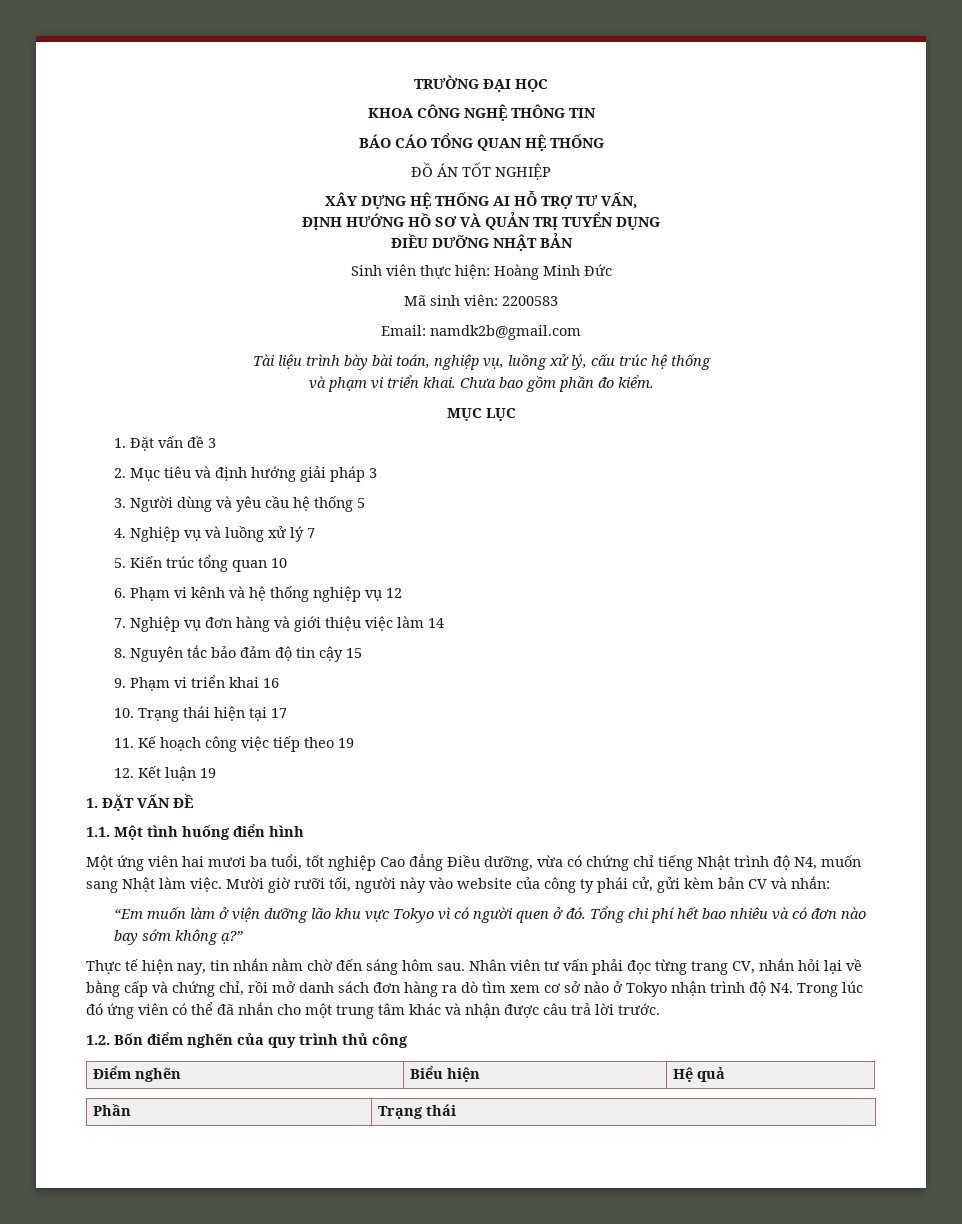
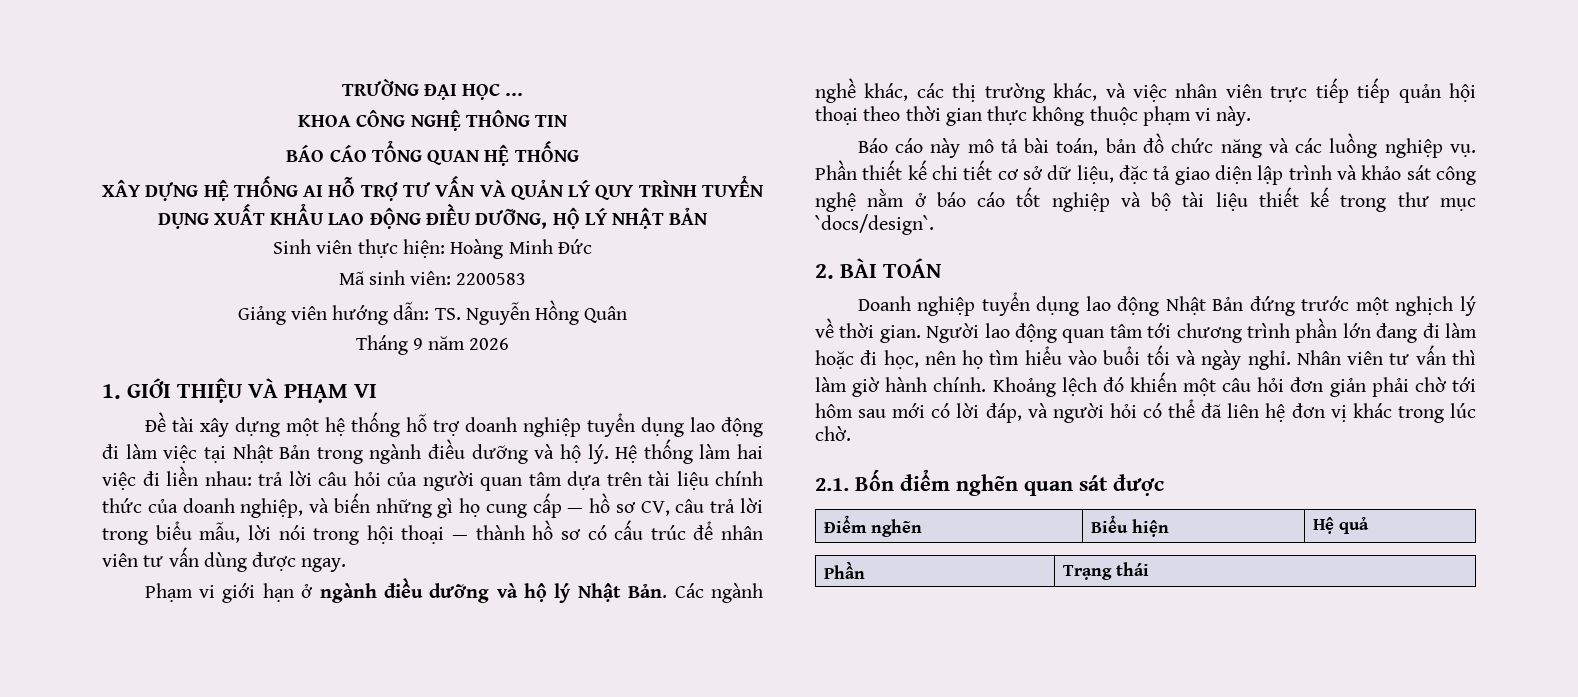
- TRƯỜNG ĐẠI HỌC
+ TRƯỜNG ĐẠI HỌC ...
- ĐỒ ÁN TỐT NGHIỆP
- XÂY DỰNG HỆ THỐNG AI HỖ TRỢ TƯ VẤN,
- ĐỊNH HƯỚNG HỒ SƠ VÀ QUẢN TRỊ TUYỂN DỤNG
- ĐIỀU DƯỠNG NHẬT BẢN
+ XÂY DỰNG HỆ THỐNG AI HỖ TRỢ TƯ VẤN VÀ QUẢN LÝ QUY TRÌNH TUYỂN DỤNG XUẤT KHẨU LAO ĐỘNG ĐIỀU DƯỠNG, HỘ LÝ NHẬT BẢN
- Email: namdk2b@gmail.com
- Tài liệu trình bày bài toán, nghiệp vụ, luồng xử lý, cấu trúc hệ thống
- và phạm vi triển khai. Chưa bao gồm phần đo kiểm.
- MỤC LỤC
- 1. Đặt vấn đề 3
- 2. Mục tiêu và định hướng giải pháp 3
- 3. Người dùng và yêu cầu hệ thống 5
- 4. Nghiệp vụ và luồng xử lý 7
- 5. Kiến trúc tổng quan 10
- 6. Phạm vi kênh và hệ thống nghiệp vụ 12
- 7. Nghiệp vụ đơn hàng và giới thiệu việc làm 14
- 8. Nguyên tắc bảo đảm độ tin cậy 15
- 9. Phạm vi triển khai 16
- 10. Trạng thái hiện tại 17
- 11. Kế hoạch công việc tiếp theo 19
- 12. Kết luận 19
- 1. ĐẶT VẤN ĐỀ
- 1.1. Một tình huống điển hình
- Một ứng viên hai mươi ba tuổi, tốt nghiệp Cao đẳng Điều dưỡng, vừa có chứng chỉ tiếng Nhật trình độ N4, muốn sang Nhật làm việc. Mười giờ rưỡi tối, người này vào website của công ty phái cử, gửi kèm bản CV và nhắn:
- “Em muốn làm ở viện dưỡng lão khu vực Tokyo vì có người quen ở đó. Tổng chi phí hết bao nhiêu và có đơn nào bay sớm không ạ?”
- Thực tế hiện nay, tin nhắn nằm chờ đến sáng hôm sau. Nhân viên tư vấn phải đọc từng trang CV, nhắn hỏi lại về bằng cấp và chứng chỉ, rồi mở danh sách đơn hàng ra dò tìm xem cơ sở nào ở Tokyo nhận trình độ N4. Trong lúc đó ứng viên có thể đã nhắn cho một trung tâm khác và nhận được câu trả lời trước.
- 1.2. Bốn điểm nghẽn của quy trình thủ công
+ Giảng viên hướng dẫn: TS. Nguyễn Hồng Quân
+ Tháng 9 năm 2026
+ 1. GIỚI THIỆU VÀ PHẠM VI
+ Đề tài xây dựng một hệ thống hỗ trợ doanh nghiệp tuyển dụng lao động đi làm việc tại Nhật Bản trong ngành điều dưỡng và hộ lý. Hệ thống làm hai việc đi liền nhau: trả lời câu hỏi của người quan tâm dựa trên tài liệu chính thức của doanh nghiệp, và biến những gì họ cung cấp — hồ sơ CV, câu trả lời trong biểu mẫu, lời nói trong hội thoại — thành hồ sơ có cấu trúc để nhân viên tư vấn dùng được ngay.
+ Phạm vi giới hạn ở ngành điều dưỡng và hộ lý Nhật Bản. Các ngành nghề khác, các thị trường khác, và việc nhân viên trực tiếp tiếp quản hội thoại theo thời gian thực không thuộc phạm vi này.
+ Báo cáo này mô tả bài toán, bản đồ chức năng và các luồng nghiệp vụ. Phần thiết kế chi tiết cơ sở dữ liệu, đặc tả giao diện lập trình và khảo sát công nghệ nằm ở báo cáo tốt nghiệp và bộ tài liệu thiết kế trong thư mục `docs/design`.
+ 2. BÀI TOÁN
+ Doanh nghiệp tuyển dụng lao động Nhật Bản đứng trước một nghịch lý về thời gian. Người lao động quan tâm tới chương trình phần lớn đang đi làm hoặc đi học, nên họ tìm hiểu vào buổi tối và ngày nghỉ. Nhân viên tư vấn thì làm giờ hành chính. Khoảng lệch đó khiến một câu hỏi đơn giản phải chờ tới hôm sau mới có lời đáp, và người hỏi có thể đã liên hệ đơn vị khác trong lúc chờ.
+ 2.1. Bốn điểm nghẽn quan sát được

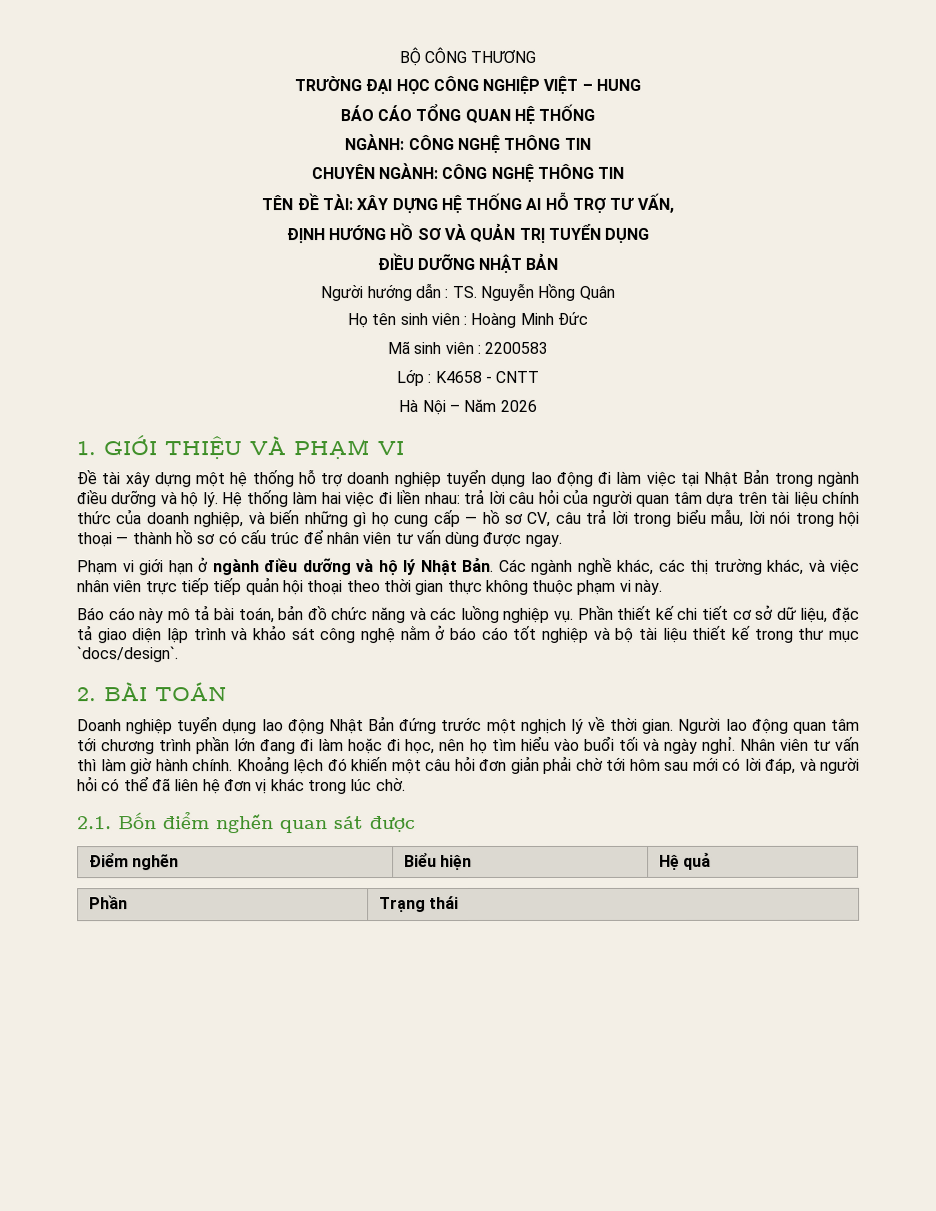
- TRƯỜNG ĐẠI HỌC ...
- KHOA CÔNG NGHỆ THÔNG TIN
+ BỘ CÔNG THƯƠNG
+ TRƯỜNG ĐẠI HỌC CÔNG NGHIỆP VIỆT – HUNG
  BÁO CÁO TỔNG QUAN HỆ THỐNG
- XÂY DỰNG HỆ THỐNG AI HỖ TRỢ TƯ VẤN VÀ QUẢN LÝ QUY TRÌNH TUYỂN DỤNG XUẤT KHẨU LAO ĐỘNG ĐIỀU DƯỠNG, HỘ LÝ NHẬT BẢN
- Sinh viên thực hiện: Hoàng Minh Đức
+ NGÀNH: CÔNG NGHỆ THÔNG TIN
+ CHUYÊN NGÀNH: CÔNG NGHỆ THÔNG TIN
+ TÊN ĐỀ TÀI: XÂY DỰNG HỆ THỐNG AI HỖ TRỢ TƯ VẤN,
+ ĐỊNH HƯỚNG HỒ SƠ VÀ QUẢN TRỊ TUYỂN DỤNG
+ ĐIỀU DƯỠNG NHẬT BẢN
+ Người hướng dẫn : TS. Nguyễn Hồng Quân
+ Họ tên sinh viên : Hoàng Minh Đức
- Mã sinh viên: 2200583
+ Mã sinh viên : 2200583
- Giảng viên hướng dẫn: TS. Nguyễn Hồng Quân
- Tháng 9 năm 2026
+ Lớp : K4658 - CNTT
+ Hà Nội – Năm 2026

